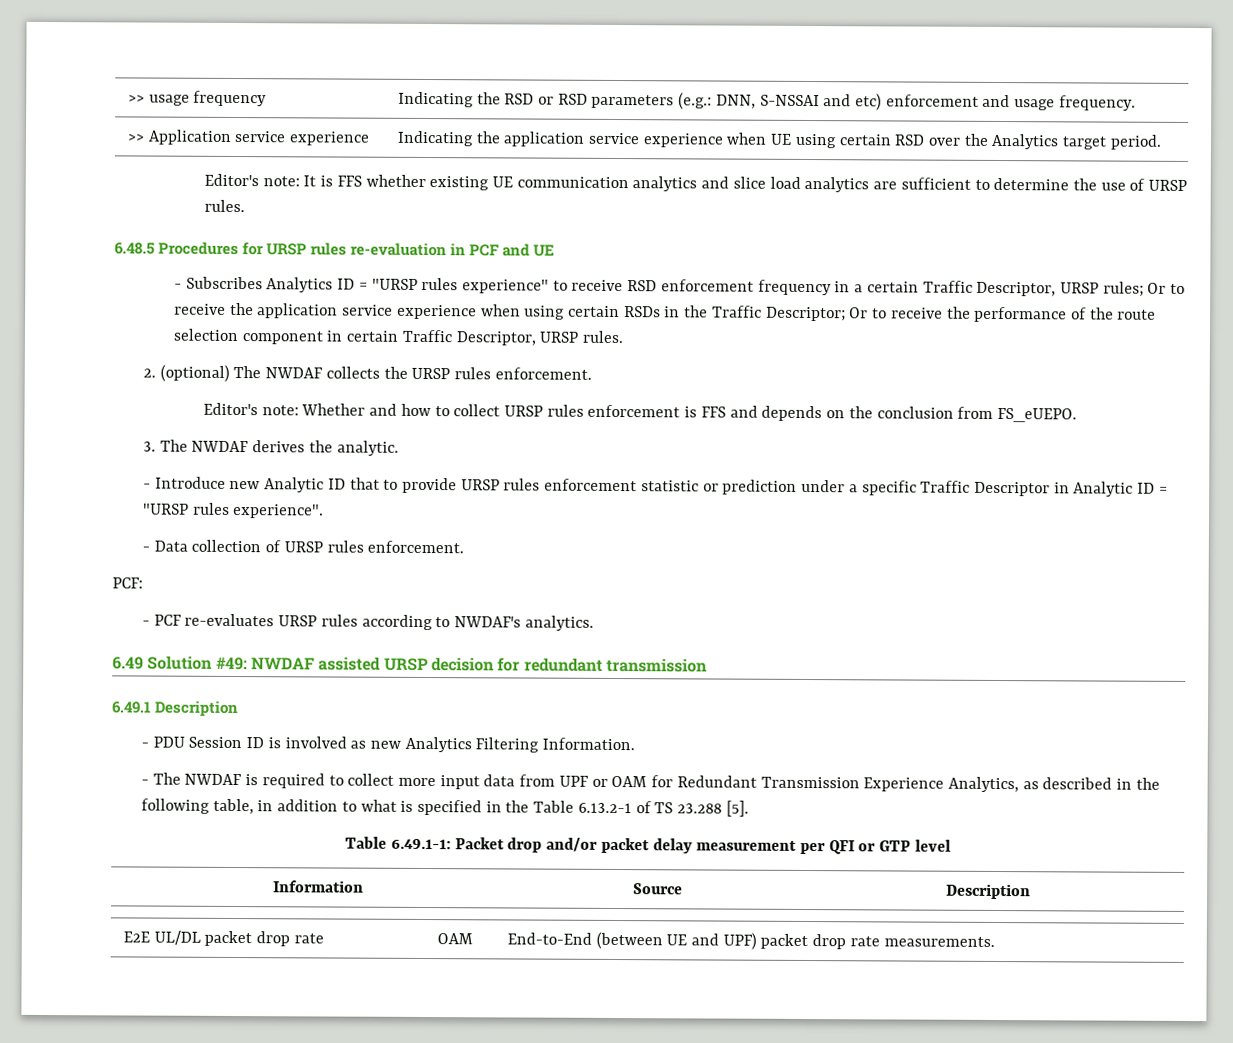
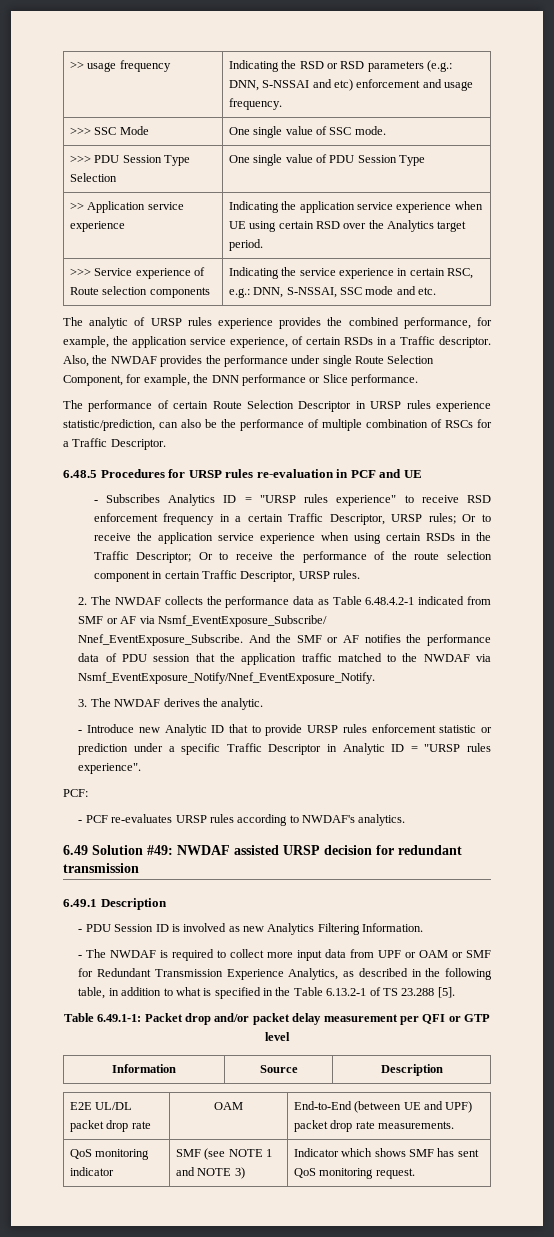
+ >>> SSC Mode | One single value of SSC mode.
+ >>> PDU Session Type Selection | One single value of PDU Session Type
- Editor's note: It is FFS whether existing UE communication analytics and slice load analytics are sufficient to determine the use of URSP rules.
+ >>> Service experience of Route selection components | Indicating the service experience in certain RSC, e.g.: DNN, S-NSSAI, SSC mode and etc.
+ The analytic of URSP rules experience provides the combined performance, for example, the application service experience, of certain RSDs in a Traffic descriptor. Also, the NWDAF provides the performance under single Route Selection Component, for example, the DNN performance or Slice performance.
+ The performance of certain Route Selection Descriptor in URSP rules experience statistic/prediction, can also be the performance of multiple combination of RSCs for a Traffic Descriptor.
- 2. (optional) The NWDAF collects the URSP rules enforcement.
- Editor's note: Whether and how to collect URSP rules enforcement is FFS and depends on the conclusion from FS_eUEPO.
+ 2. The NWDAF collects the performance data as Table 6.48.4.2-1 indicated from SMF or AF via Nsmf_EventExposure_Subscribe/ Nnef_EventExposure_Subscribe. And the SMF or AF notifies the performance data of PDU session that the application traffic matched to the NWDAF via Nsmf_EventExposure_Notify/Nnef_EventExposure_Notify.
- - Data collection of URSP rules enforcement.
- - The NWDAF is required to collect more input data from UPF or OAM for Redundant Transmission Experience Analytics, as described in the following table, in addition to what is specified in the Table 6.13.2-1 of TS 23.288 [5].
+ - The NWDAF is required to collect more input data from UPF or OAM or SMF for Redundant Transmission Experience Analytics, as described in the following table, in addition to what is specified in the Table 6.13.2-1 of TS 23.288 [5].
+ QoS monitoring indicator | SMF (see NOTE 1 and NOTE 3) | Indicator which shows SMF has sent QoS monitoring request.

